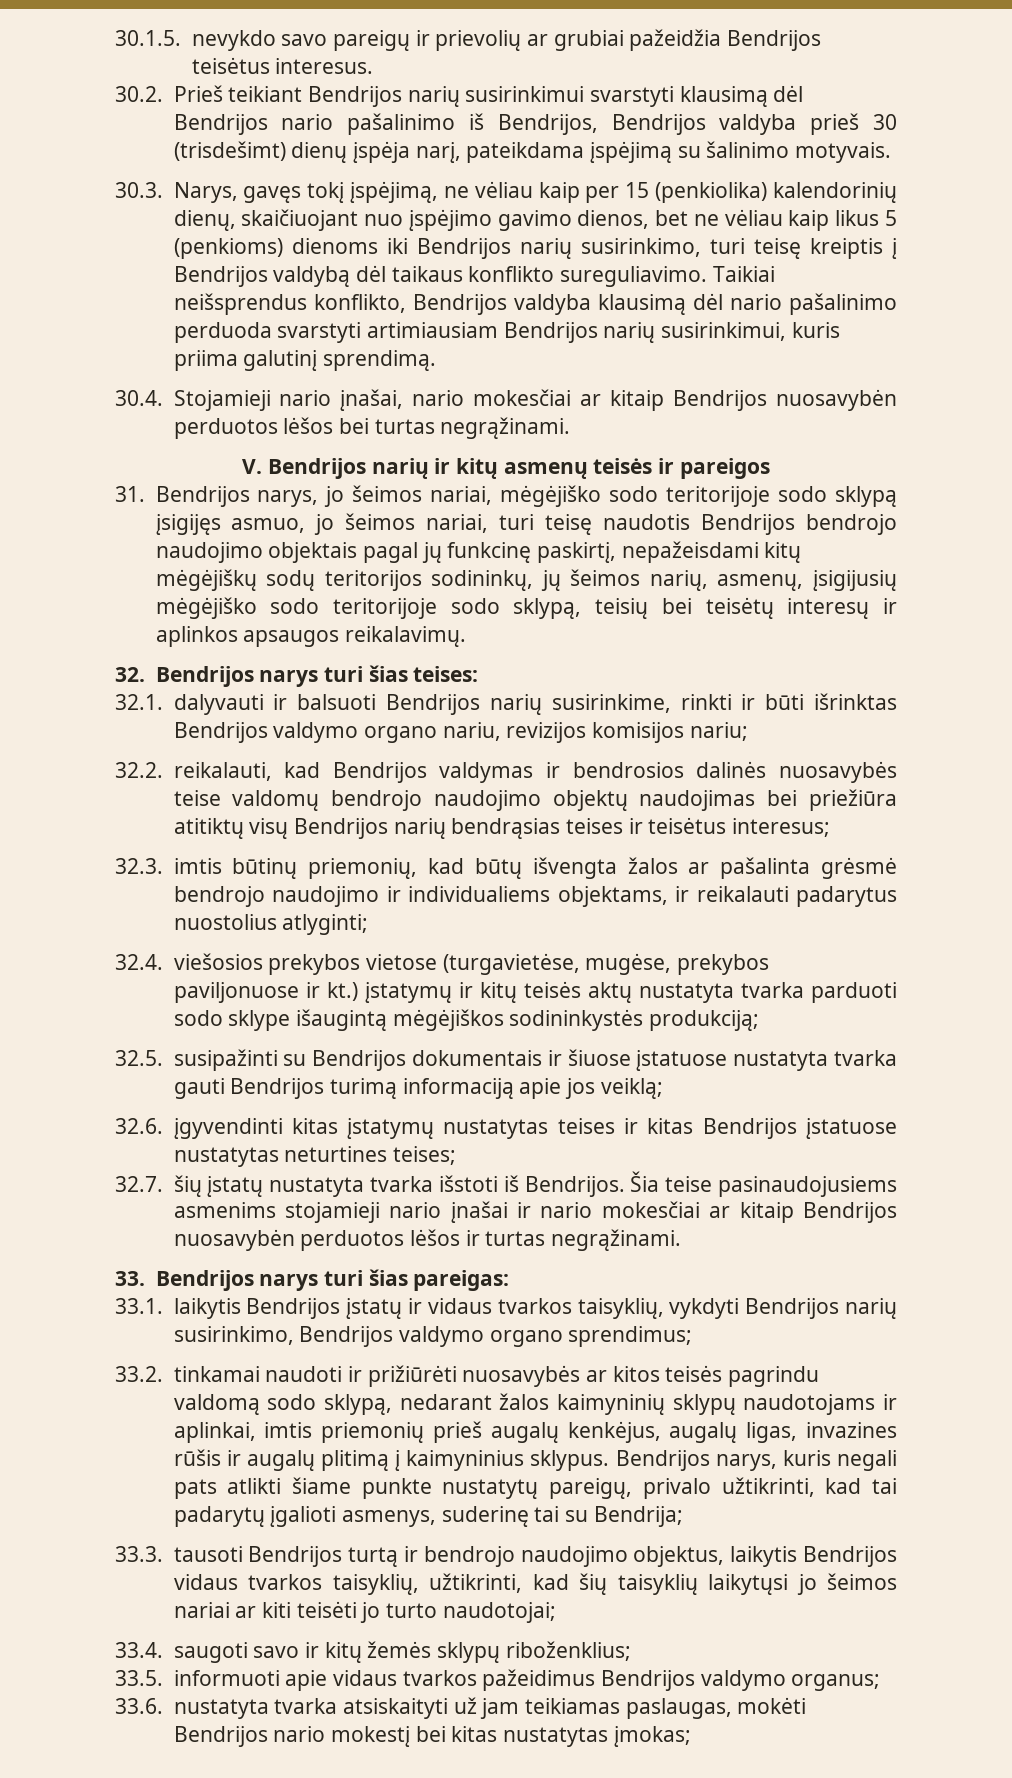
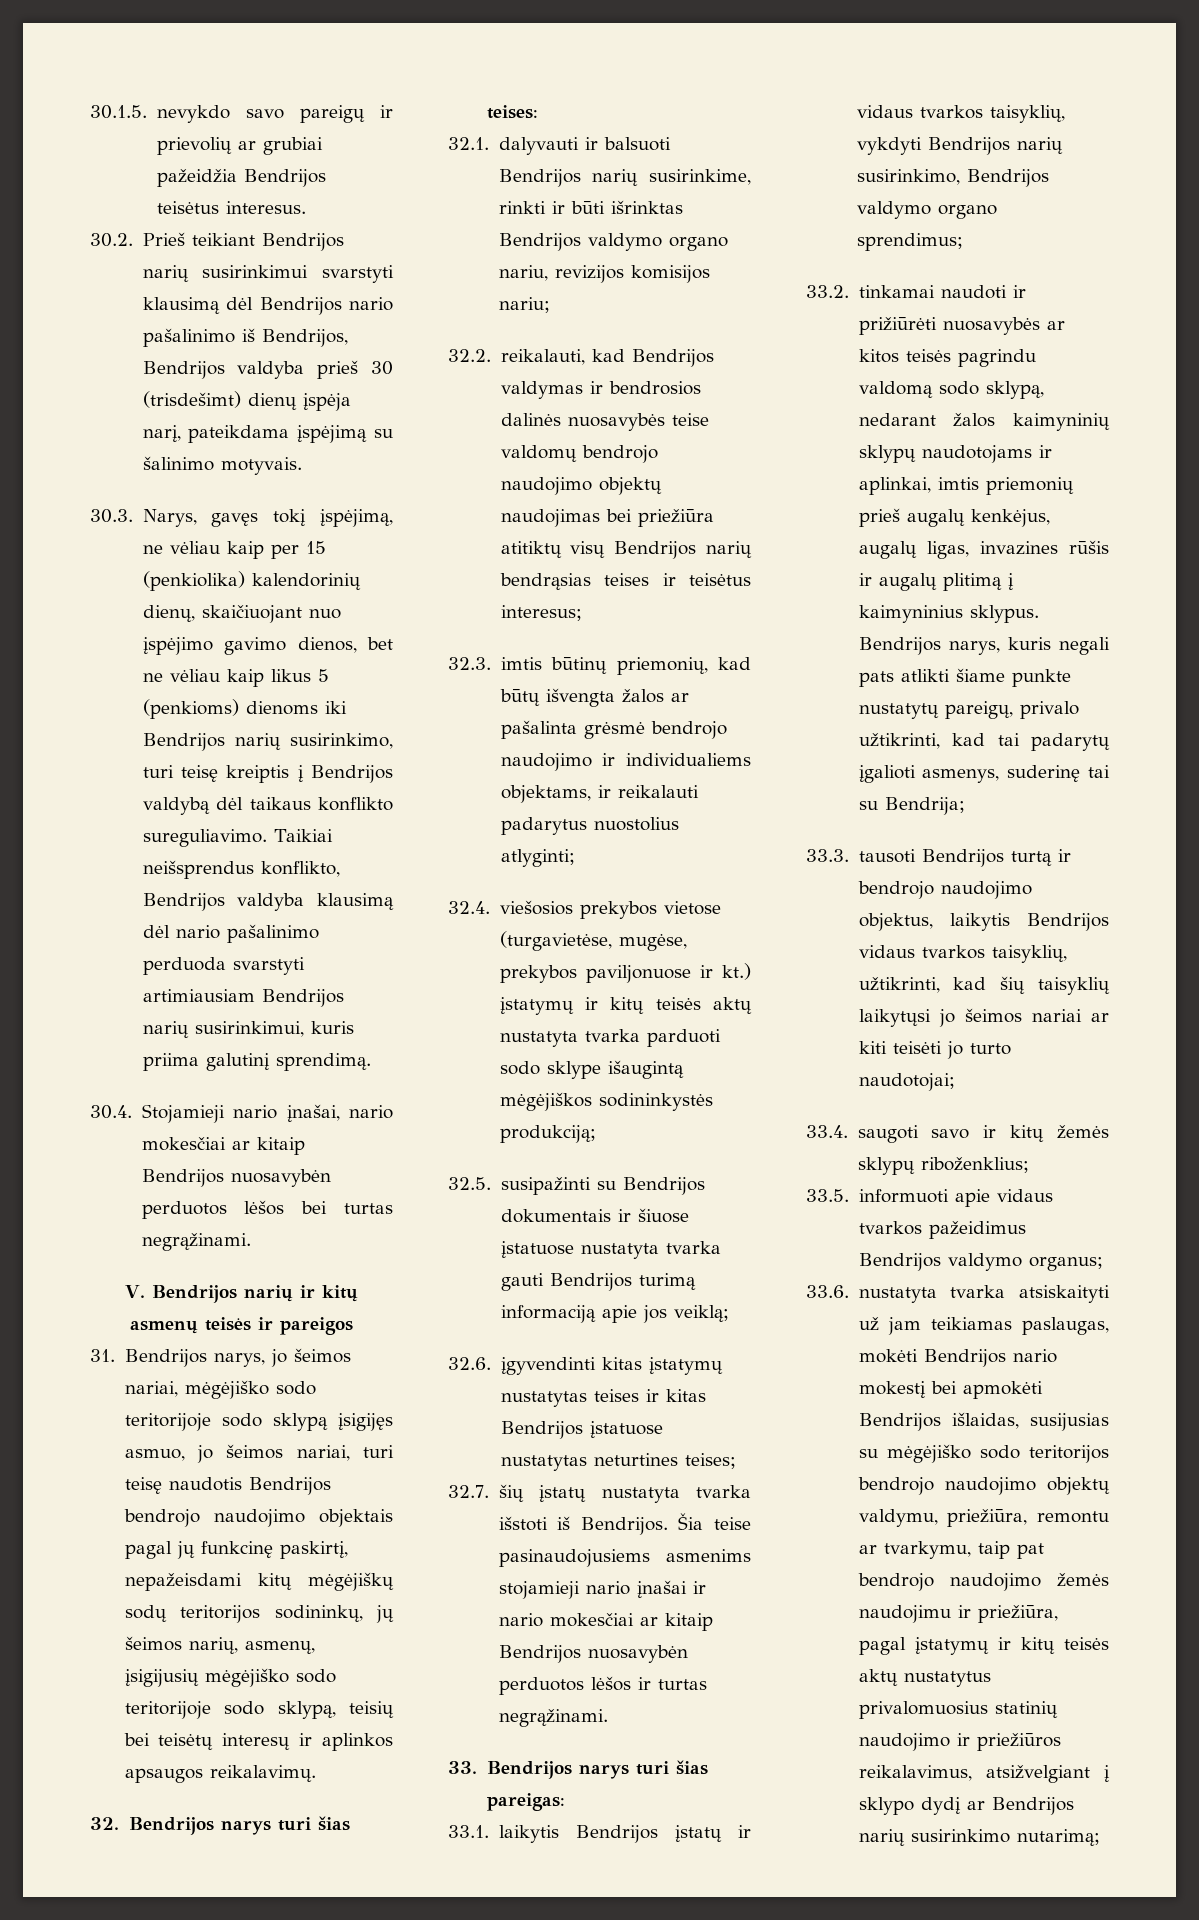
- 33.6. nustatyta tvarka atsiskaityti už jam teikiamas paslaugas, mokėti Bendrijos nario mokestį bei kitas nustatytas įmokas;
+ 33.6. nustatyta tvarka atsiskaityti už jam teikiamas paslaugas, mokėti Bendrijos nario mokestį bei apmokėti Bendrijos išlaidas, susijusias su mėgėjiško sodo teritorijos bendrojo naudojimo objektų valdymu, priežiūra, remontu ar tvarkymu, taip pat bendrojo naudojimo žemės naudojimu ir priežiūra, pagal įstatymų ir kitų teisės aktų nustatytus privalomuosius statinių naudojimo ir priežiūros reikalavimus, atsižvelgiant į sklypo dydį ar Bendrijos narių susirinkimo nutarimą;

